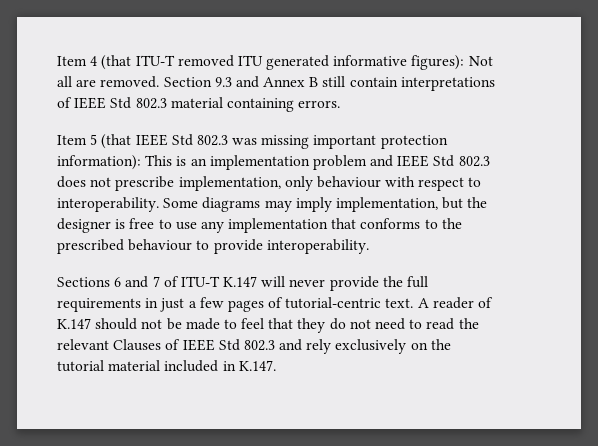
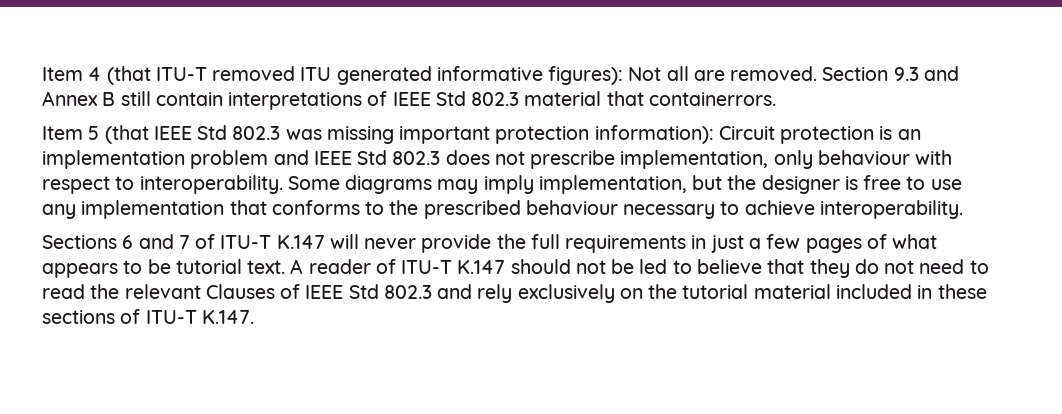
- Section 9.3 and Annex B still contain interpretations of IEEE Std 802.3 material containing errors.
+ Section 9.3 and Annex B still contain interpretations of IEEE Std 802.3 material that containerrors.
- Item 5 (that IEEE Std 802.3 was missing important protection information): This is an implementation problem and IEEE Std 802.3 does not prescribe implementation, only behaviour with respect to interoperability.
+ Item 5 (that IEEE Std 802.3 was missing important protection information): Circuit protection is an implementation problem and IEEE Std 802.3 does not prescribe implementation, only behaviour with respect to interoperability.
- Some diagrams may imply implementation, but the designer is free to use any implementation that conforms to the prescribed behaviour to provide interoperability.
+ Some diagrams may imply implementation, but the designer is free to use any implementation that conforms to the prescribed behaviour necessary to achieve interoperability.
- Sections 6 and 7 of ITU-T K.147 will never provide the full requirements in just a few pages of tutorial-centric text.
+ Sections 6 and 7 of ITU-T K.147 will never provide the full requirements in just a few pages of what appears to be tutorial text.
- A reader of K.147 should not be made to feel that they do not need to read the relevant Clauses of IEEE Std 802.3 and rely exclusively on the tutorial material included in K.147.
+ A reader of ITU-T K.147 should not be led to believe that they do not need to read the relevant Clauses of IEEE Std 802.3 and rely exclusively on the tutorial material included in these sections of ITU-T K.147.

